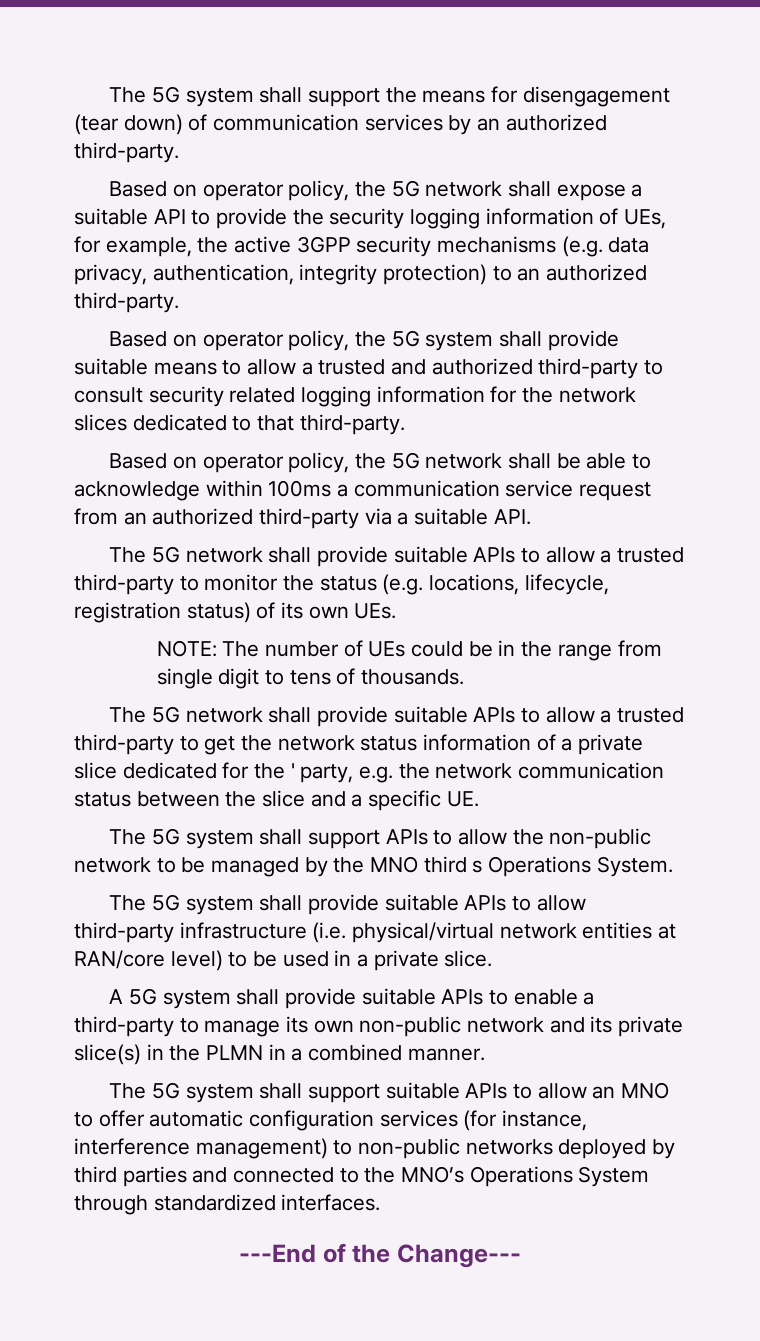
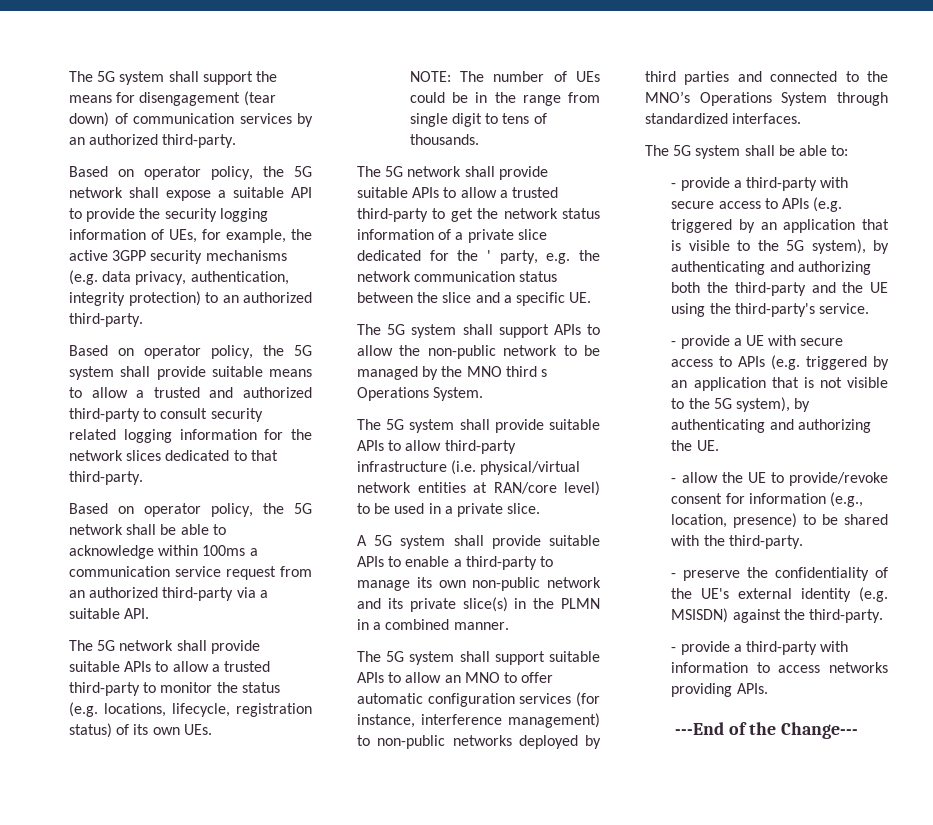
+ The 5G system shall be able to:
+ - provide a third-party with secure access to APIs (e.g. triggered by an application that is visible to the 5G system), by authenticating and authorizing both the third-party and the UE using the third-party's service.
+ - provide a UE with secure access to APIs (e.g. triggered by an application that is not visible to the 5G system), by authenticating and authorizing the UE.
+ - allow the UE to provide/revoke consent for information (e.g., location, presence) to be shared with the third-party.
+ - preserve the confidentiality of the UE's external identity (e.g. MSISDN) against the third-party.
+ - provide a third-party with information to access networks providing APIs.

